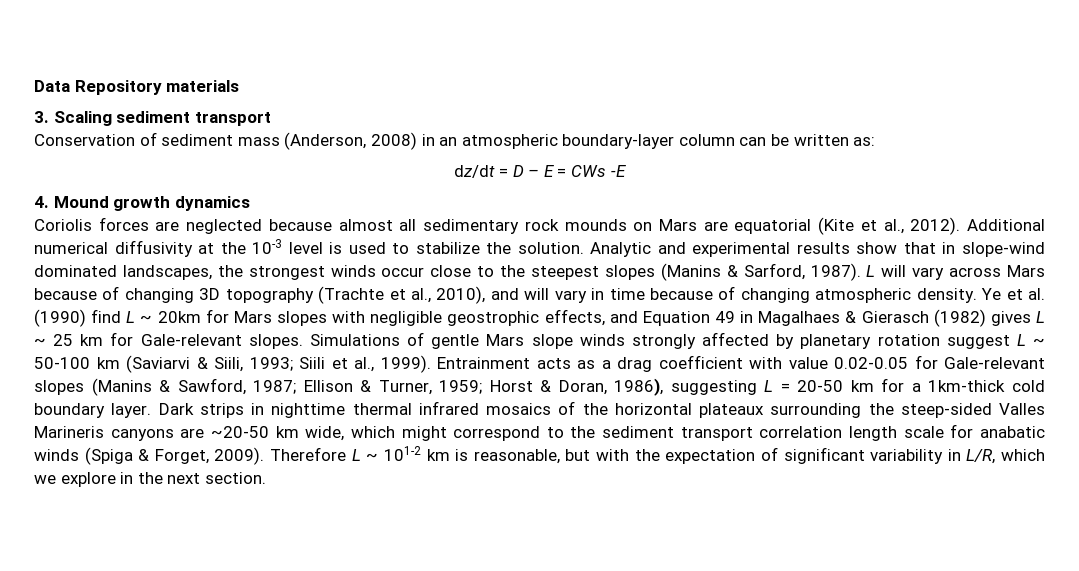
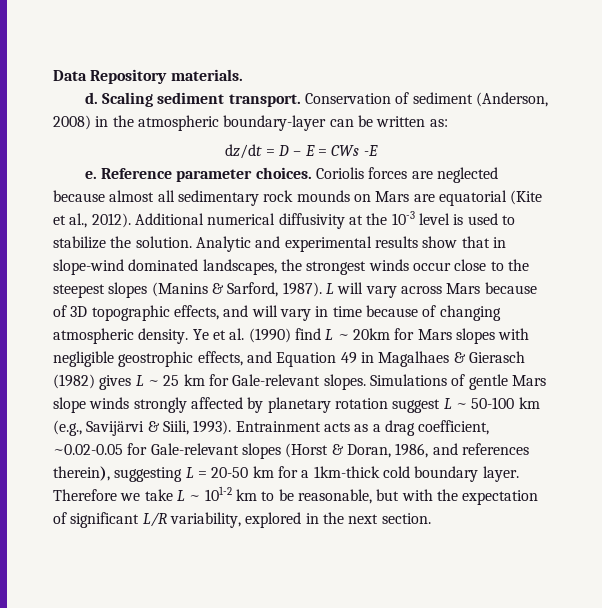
- Data Repository materials
- 3. Scaling sediment transport
- Conservation of sediment mass (Anderson, 2008) in an atmospheric boundary-layer column can be written as:
+ Data Repository materials.
+ d. Scaling sediment transport. Conservation of sediment (Anderson, 2008) in the atmospheric boundary-layer can be written as:
- 4. Mound growth dynamics
- Coriolis forces are neglected because almost all sedimentary rock mounds on Mars are equatorial (Kite et al., 2012).
+ e. Reference parameter choices. Coriolis forces are neglected because almost all sedimentary rock mounds on Mars are equatorial (Kite et al., 2012).
- L will vary across Mars because of changing 3D topography (Trachte et al., 2010), and will vary in time because of changing atmospheric density.
+ L will vary across Mars because of 3D topographic effects, and will vary in time because of changing atmospheric density.
- Simulations of gentle Mars slope winds strongly affected by planetary rotation suggest L ~ 50-100 km (Saviarvi & Siili, 1993; Siili et al., 1999).
+ Simulations of gentle Mars slope winds strongly affected by planetary rotation suggest L ~ 50-100 km (e.g., Savijärvi & Siili, 1993).
- Entrainment acts as a drag coefficient with value 0.02-0.05 for Gale-relevant slopes (Manins & Sawford, 1987; Ellison & Turner, 1959; Horst & Doran, 1986), suggesting L = 20-50 km for a 1km-thick cold boundary layer.
+ Entrainment acts as a drag coefficient, ~0.02-0.05 for Gale-relevant slopes (Horst & Doran, 1986, and references therein), suggesting L = 20-50 km for a 1km-thick cold boundary layer.
- Dark strips in nighttime thermal infrared mosaics of the horizontal plateaux surrounding the steep-sided Valles Marineris canyons are ~20-50 km wide, which might correspond to the sediment transport correlation length scale for anabatic winds (Spiga & Forget, 2009). Therefore L ~ 101-2 km is reasonable, but with the expectation of significant variability in L/R, which we explore in the next section.
+ Therefore we take L ~ 101-2 km to be reasonable, but with the expectation of significant L/R variability, explored in the next section.

